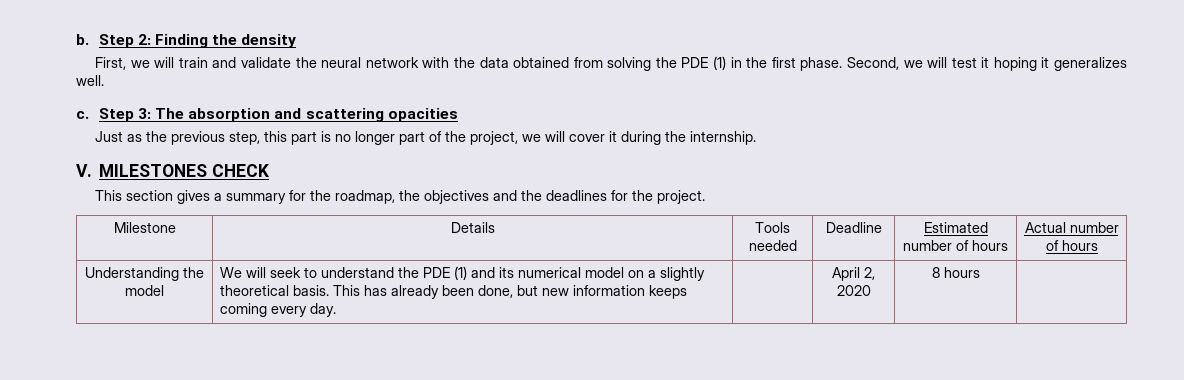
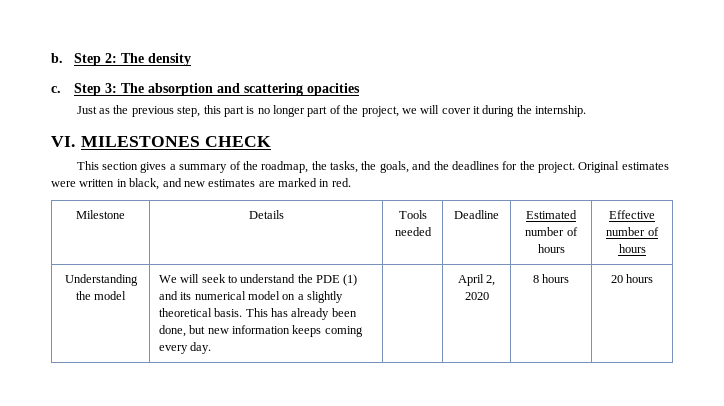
- Step 2: Finding the density
+ Step 2: The density
- First, we will train and validate the neural network with the data obtained from solving the PDE (1) in the first phase. Second, we will test it hoping it generalizes well.
- V. MILESTONES CHECK
+ VI. MILESTONES CHECK
- This section gives a summary for the roadmap, the objectives and the deadlines for the project.
+ This section gives a summary of the roadmap, the tasks, the goals, and the deadlines for the project. Original estimates were written in black, and new estimates are marked in red.
- Milestone | Details | Tools needed | Deadline | Estimated number of hours | Actual number of hours
+ Milestone | Details | Tools needed | Deadline | Estimated number of hours | Effective number of hours
- Understanding the model | We will seek to understand the PDE (1) and its numerical model on a slightly theoretical basis. This has already been done, but new information keeps coming every day. | | April 2, 2020 | 8 hours |
+ Understanding the model | We will seek to understand the PDE (1) and its numerical model on a slightly theoretical basis. This has already been done, but new information keeps coming every day. | | April 2, 2020 | 8 hours | 20 hours

